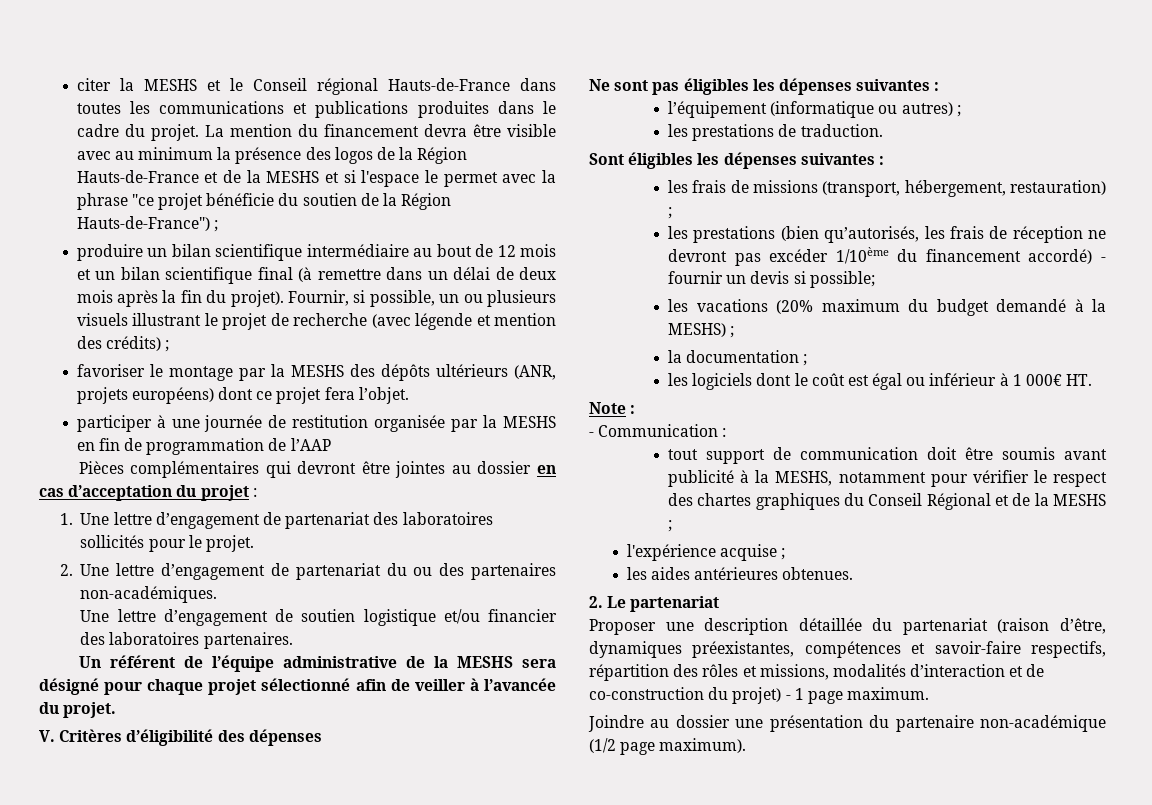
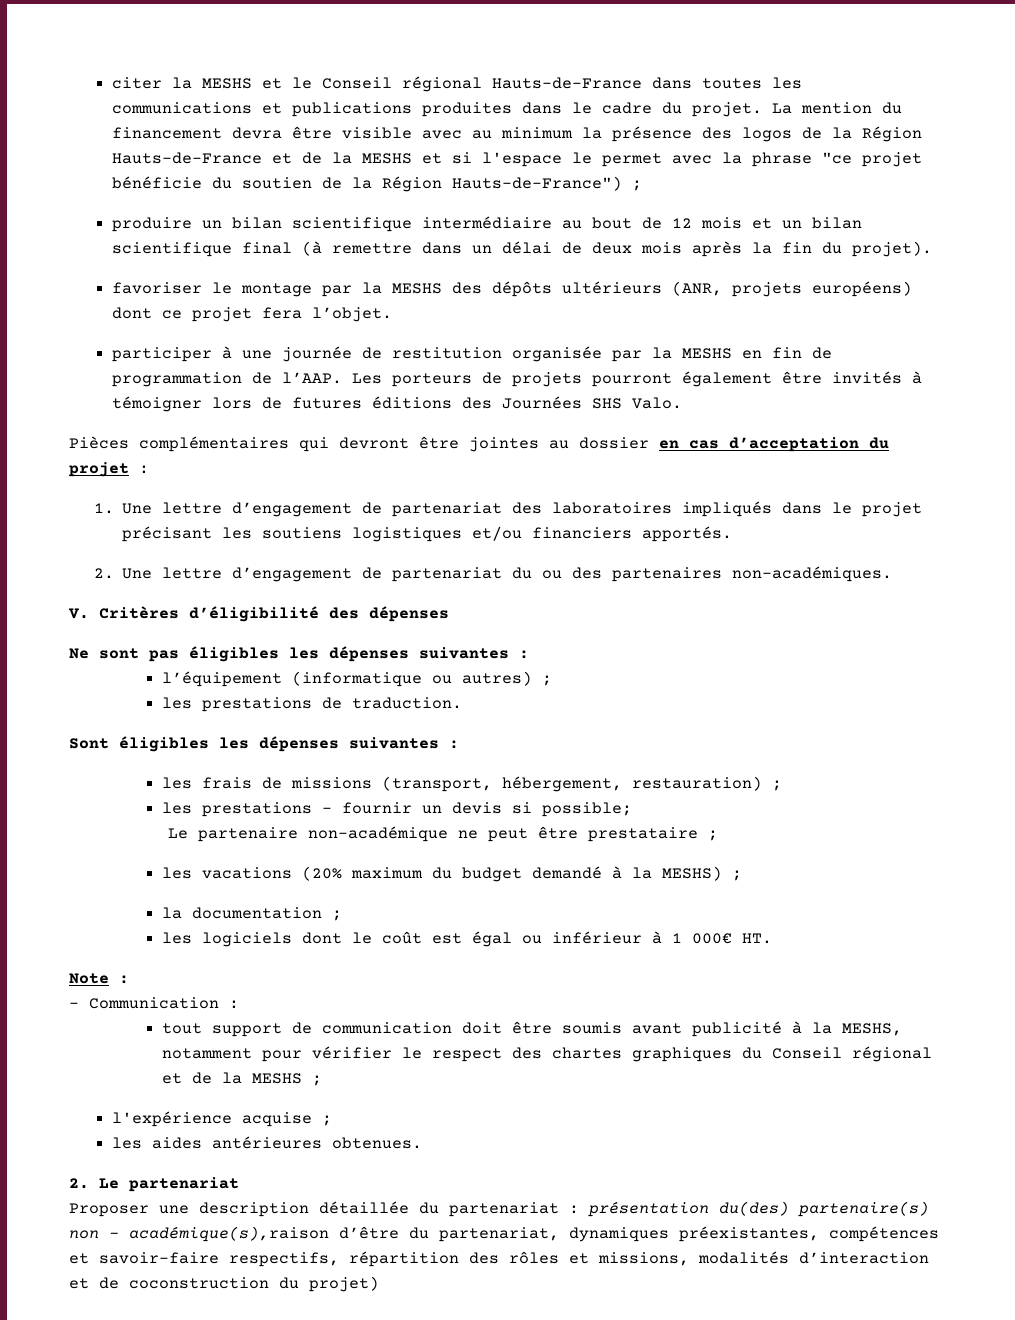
- Fournir, si possible, un ou plusieurs visuels illustrant le projet de recherche (avec légende et mention des crédits) ;
- participer à une journée de restitution organisée par la MESHS en fin de programmation de l’AAP
+ participer à une journée de restitution organisée par la MESHS en fin de programmation de l’AAP. Les porteurs de projets pourront également être invités à témoigner lors de futures éditions des Journées SHS Valo.
- 1. Une lettre d’engagement de partenariat des laboratoires sollicités pour le projet.
+ 1. Une lettre d’engagement de partenariat des laboratoires impliqués dans le projet précisant les soutiens logistiques et/ou financiers apportés.
- Une lettre d’engagement de soutien logistique et/ou financier des laboratoires partenaires.
- Un référent de l’équipe administrative de la MESHS sera désigné pour chaque projet sélectionné afin de veiller à l’avancée du projet.
- les prestations (bien qu’autorisés, les frais de réception ne devront pas excéder 1/10ème du financement accordé) - fournir un devis si possible;
+ les prestations - fournir un devis si possible;
+ Le partenaire non-académique ne peut être prestataire ;
- tout support de communication doit être soumis avant publicité à la MESHS, notamment pour vérifier le respect des chartes graphiques du Conseil Régional et de la MESHS ;
+ tout support de communication doit être soumis avant publicité à la MESHS, notamment pour vérifier le respect des chartes graphiques du Conseil régional et de la MESHS ;
- Proposer une description détaillée du partenariat (raison d’être, dynamiques préexistantes, compétences et savoir-faire respectifs, répartition des rôles et missions, modalités d’interaction et de co-construction du projet) - 1 page maximum.
- Joindre au dossier une présentation du partenaire non-académique (1/2 page maximum).
+ Proposer une description détaillée du partenariat : présentation du(des) partenaire(s) non - académique(s),raison d’être du partenariat, dynamiques préexistantes, compétences et savoir-faire respectifs, répartition des rôles et missions, modalités d’interaction et de coconstruction du projet)

